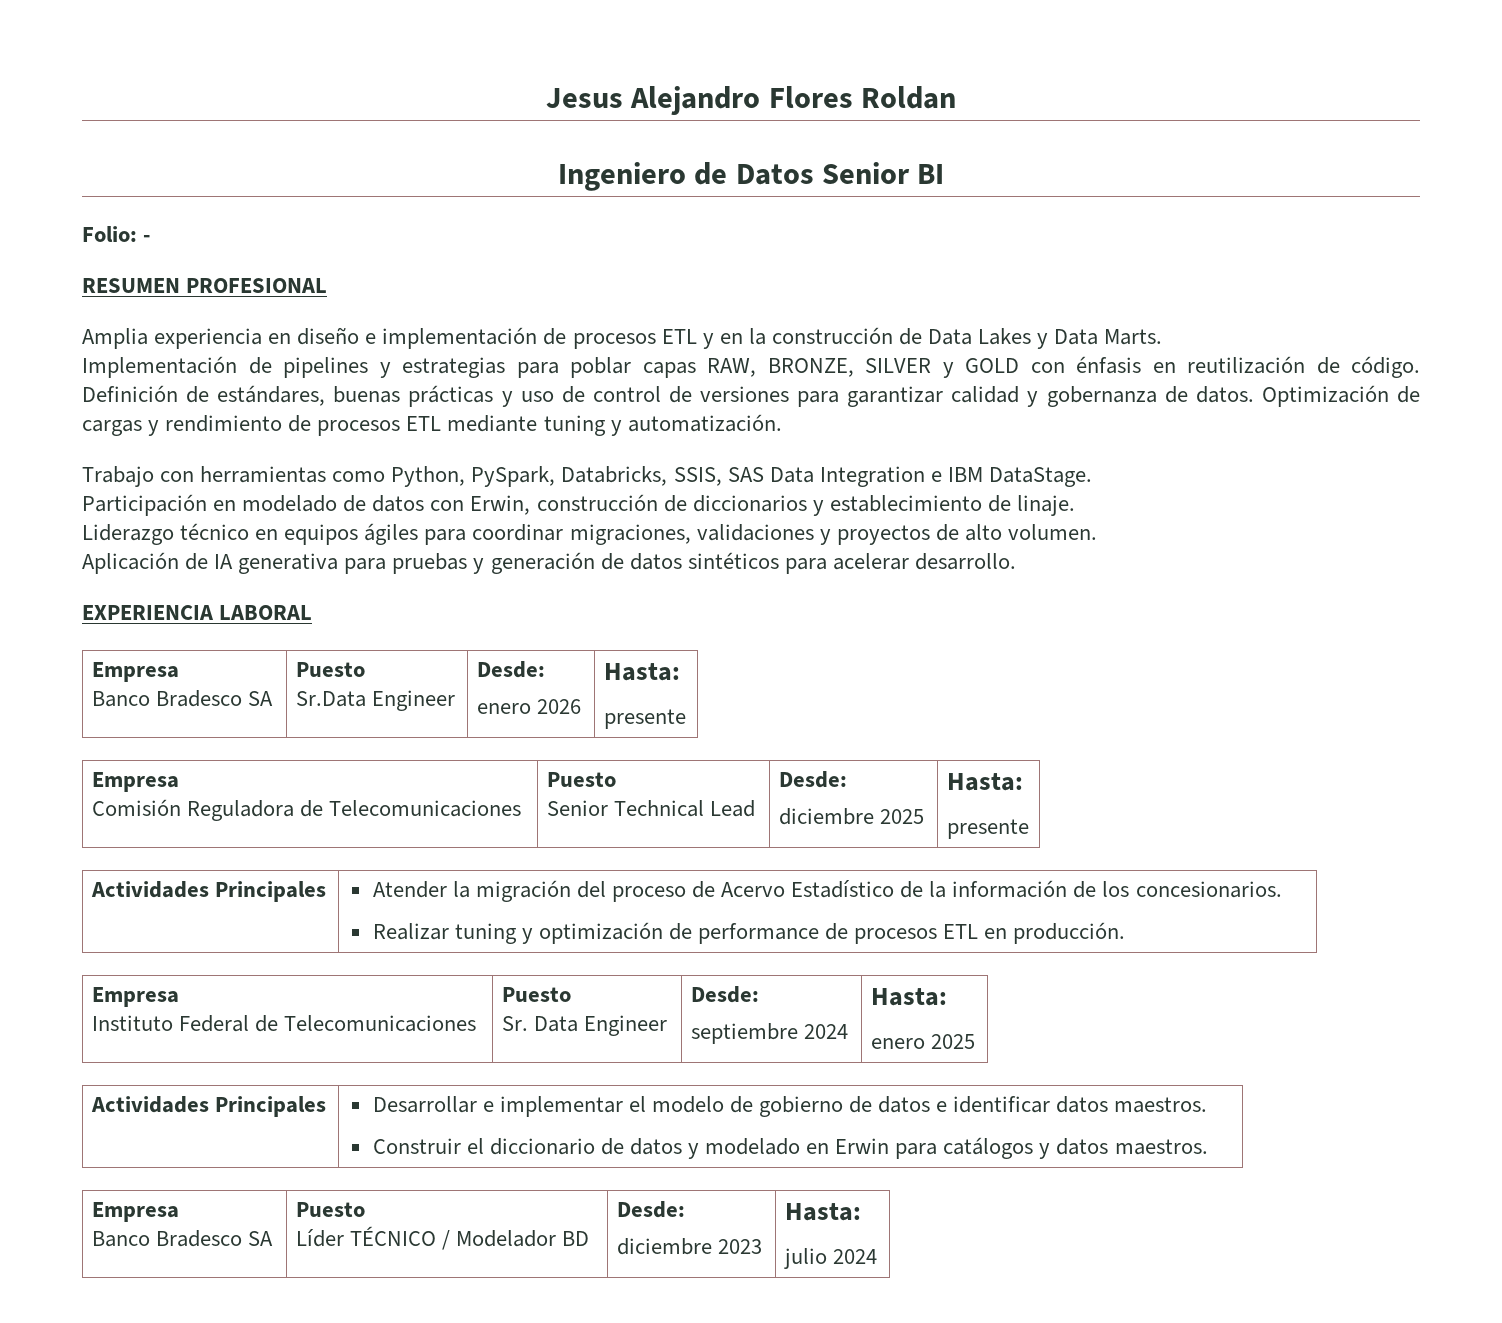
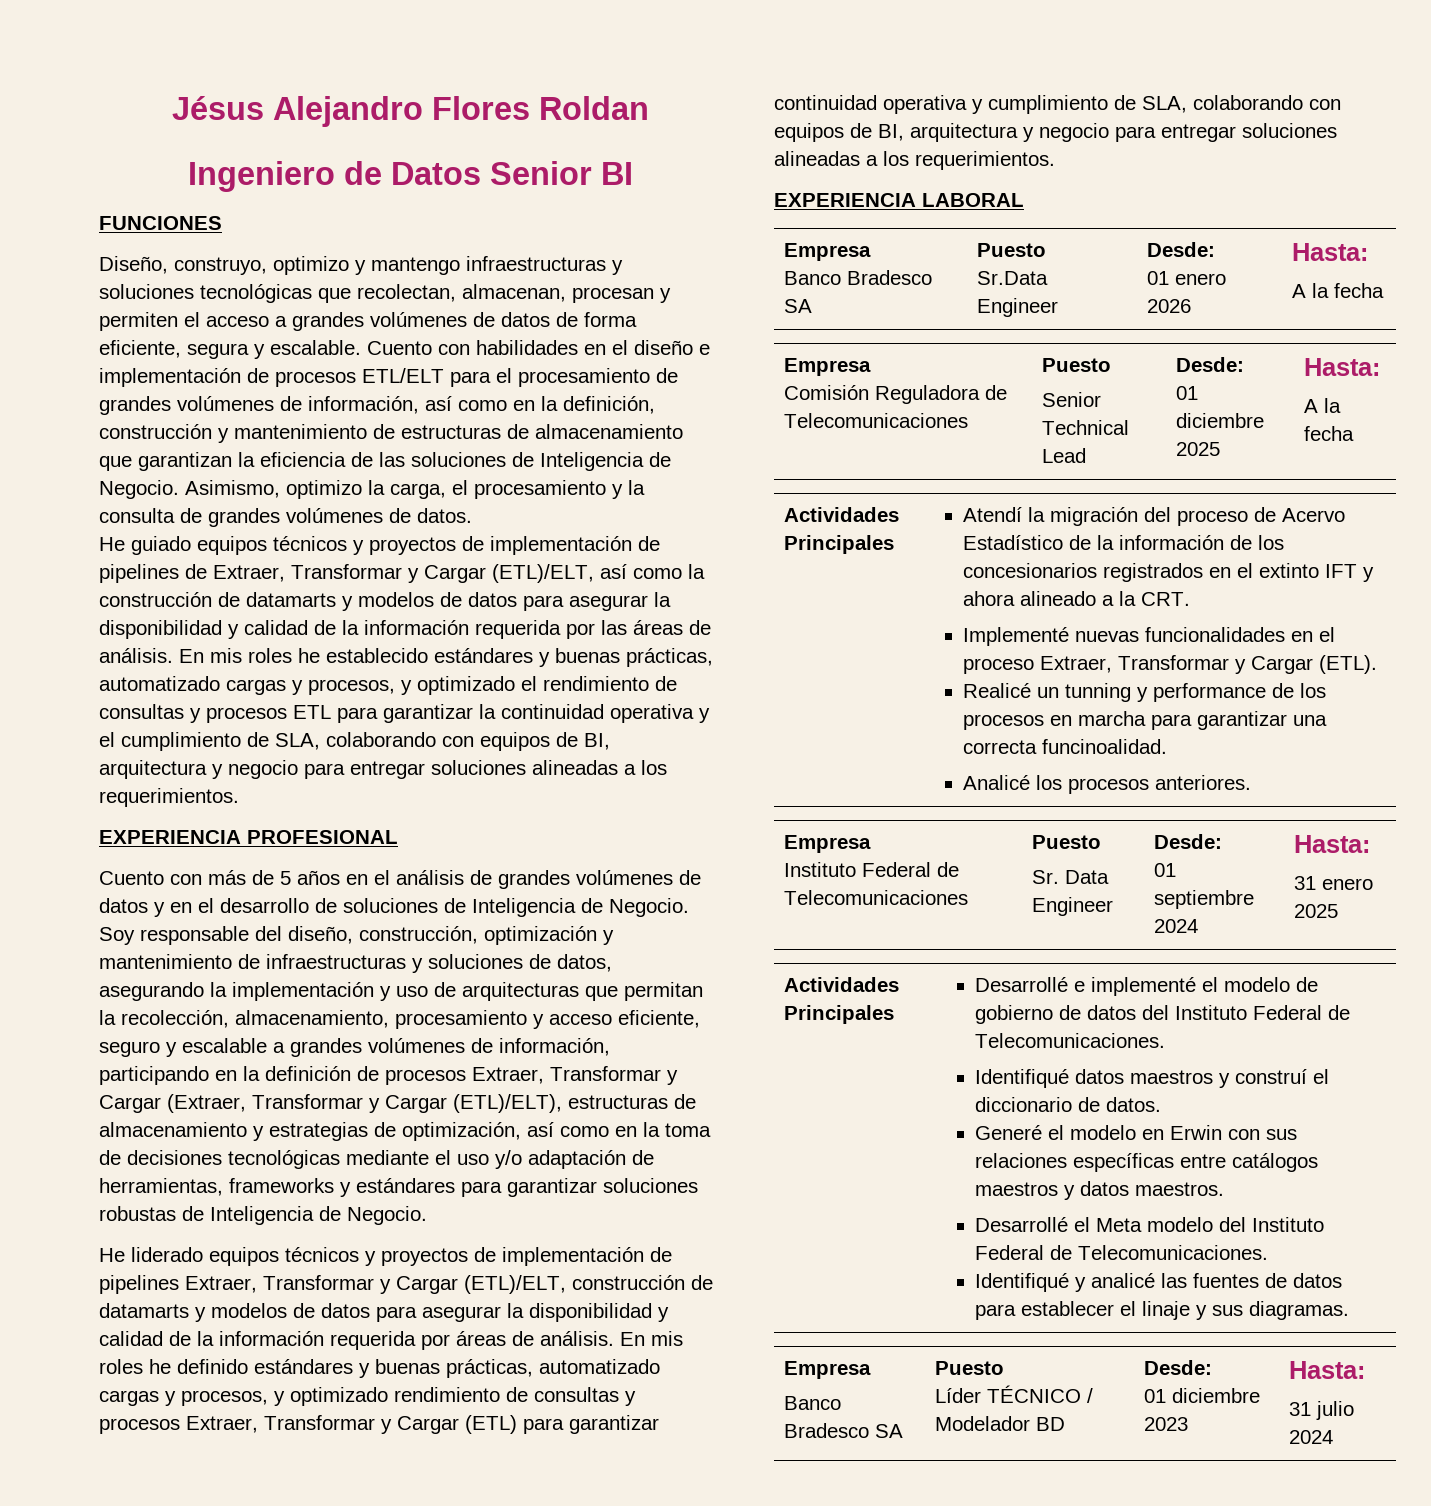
- Jesus Alejandro Flores Roldan
+ Jésus Alejandro Flores Roldan
- Folio: -
- RESUMEN PROFESIONAL
- Amplia experiencia en diseño e implementación de procesos ETL y en la construcción de Data Lakes y Data Marts.
- Implementación de pipelines y estrategias para poblar capas RAW, BRONZE, SILVER y GOLD con énfasis en reutilización de código. Definición de estándares, buenas prácticas y uso de control de versiones para garantizar calidad y gobernanza de datos. Optimización de cargas y rendimiento de procesos ETL mediante tuning y automatización.
- Trabajo con herramientas como Python, PySpark, Databricks, SSIS, SAS Data Integration e IBM DataStage.
- Participación en modelado de datos con Erwin, construcción de diccionarios y establecimiento de linaje.
- Liderazgo técnico en equipos ágiles para coordinar migraciones, validaciones y proyectos de alto volumen.
- Aplicación de IA generativa para pruebas y generación de datos sintéticos para acelerar desarrollo.
+ FUNCIONES
+ Diseño, construyo, optimizo y mantengo infraestructuras y soluciones tecnológicas que recolectan, almacenan, procesan y permiten el acceso a grandes volúmenes de datos de forma eficiente, segura y escalable. Cuento con habilidades en el diseño e implementación de procesos ETL/ELT para el procesamiento de grandes volúmenes de información, así como en la definición, construcción y mantenimiento de estructuras de almacenamiento que garantizan la eficiencia de las soluciones de Inteligencia de Negocio. Asimismo, optimizo la carga, el procesamiento y la consulta de grandes volúmenes de datos.
+ He guiado equipos técnicos y proyectos de implementación de pipelines de Extraer, Transformar y Cargar (ETL)/ELT, así como la construcción de datamarts y modelos de datos para asegurar la disponibilidad y calidad de la información requerida por las áreas de análisis. En mis roles he establecido estándares y buenas prácticas, automatizado cargas y procesos, y optimizado el rendimiento de consultas y procesos ETL para garantizar la continuidad operativa y el cumplimiento de SLA, colaborando con equipos de BI, arquitectura y negocio para entregar soluciones alineadas a los requerimientos.
+ EXPERIENCIA PROFESIONAL
+ Cuento con más de 5 años en el análisis de grandes volúmenes de datos y en el desarrollo de soluciones de Inteligencia de Negocio. Soy responsable del diseño, construcción, optimización y mantenimiento de infraestructuras y soluciones de datos, asegurando la implementación y uso de arquitecturas que permitan la recolección, almacenamiento, procesamiento y acceso eficiente, seguro y escalable a grandes volúmenes de información, participando en la definición de procesos Extraer, Transformar y Cargar (Extraer, Transformar y Cargar (ETL)/ELT), estructuras de almacenamiento y estrategias de optimización, así como en la toma de decisiones tecnológicas mediante el uso y/o adaptación de herramientas, frameworks y estándares para garantizar soluciones robustas de Inteligencia de Negocio.
+ He liderado equipos técnicos y proyectos de implementación de pipelines Extraer, Transformar y Cargar (ETL)/ELT, construcción de datamarts y modelos de datos para asegurar la disponibilidad y calidad de la información requerida por áreas de análisis. En mis roles he definido estándares y buenas prácticas, automatizado cargas y procesos, y optimizado rendimiento de consultas y procesos Extraer, Transformar y Cargar (ETL) para garantizar continuidad operativa y cumplimiento de SLA, colaborando con equipos de BI, arquitectura y negocio para entregar soluciones alineadas a los requerimientos.
  EXPERIENCIA LABORAL
  Empresa
  Banco Bradesco SA | Puesto
  Sr.Data Engineer | Desde:
- enero 2026 | Hasta:
- presente
+ 01 enero 2026 | Hasta:
+ A la fecha
  Empresa
  Comisión Reguladora de Telecomunicaciones | Puesto
  Senior Technical Lead | Desde:
- diciembre 2025 | Hasta:
- presente
- Actividades Principales | Atender la migración del proceso de Acervo Estadístico de la información de los concesionarios.
- Realizar tuning y optimización de performance de procesos ETL en producción.
+ 01 diciembre 2025 | Hasta:
+ A la fecha
+ Actividades Principales | Atendí la migración del proceso de Acervo Estadístico de la información de los concesionarios registrados en el extinto IFT y ahora alineado a la CRT.
+ Implementé nuevas funcionalidades en el proceso Extraer, Transformar y Cargar (ETL).
+ Realicé un tunning y performance de los procesos en marcha para garantizar una correcta funcinoalidad.
+ Analicé los procesos anteriores.
  Empresa
  Instituto Federal de Telecomunicaciones | Puesto
  Sr. Data Engineer | Desde:
- septiembre 2024 | Hasta:
- enero 2025
+ 01 septiembre 2024 | Hasta:
+ 31 enero 2025
- Desarrollar e implementar el modelo de gobierno de datos e identificar datos maestros.
- Construir el diccionario de datos y modelado en Erwin para catálogos y datos maestros.
+ Desarrollé e implementé el modelo de gobierno de datos del Instituto Federal de Telecomunicaciones.
+ Identifiqué datos maestros y construí el diccionario de datos.
+ Generé el modelo en Erwin con sus relaciones específicas entre catálogos maestros y datos maestros.
+ Desarrollé el Meta modelo del Instituto Federal de Telecomunicaciones.
+ Identifiqué y analicé las fuentes de datos para establecer el linaje y sus diagramas.
  Empresa
  Banco Bradesco SA | Puesto
  Líder TÉCNICO / Modelador BD | Desde:
- diciembre 2023 | Hasta:
- julio 2024
+ 01 diciembre 2023 | Hasta:
+ 31 julio 2024

